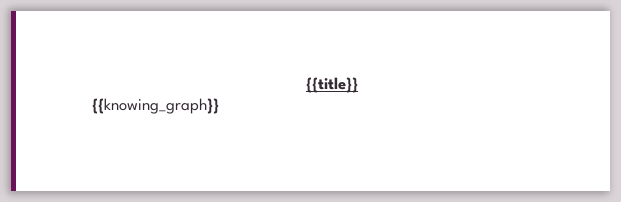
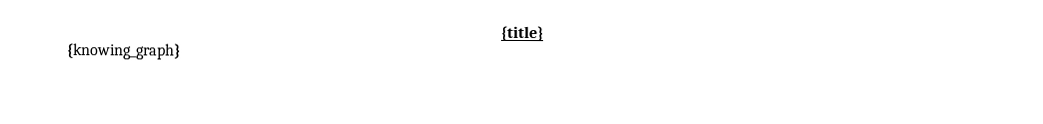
- {{title}}
- {{knowing_graph}}
+ {title}
+ {knowing_graph}

